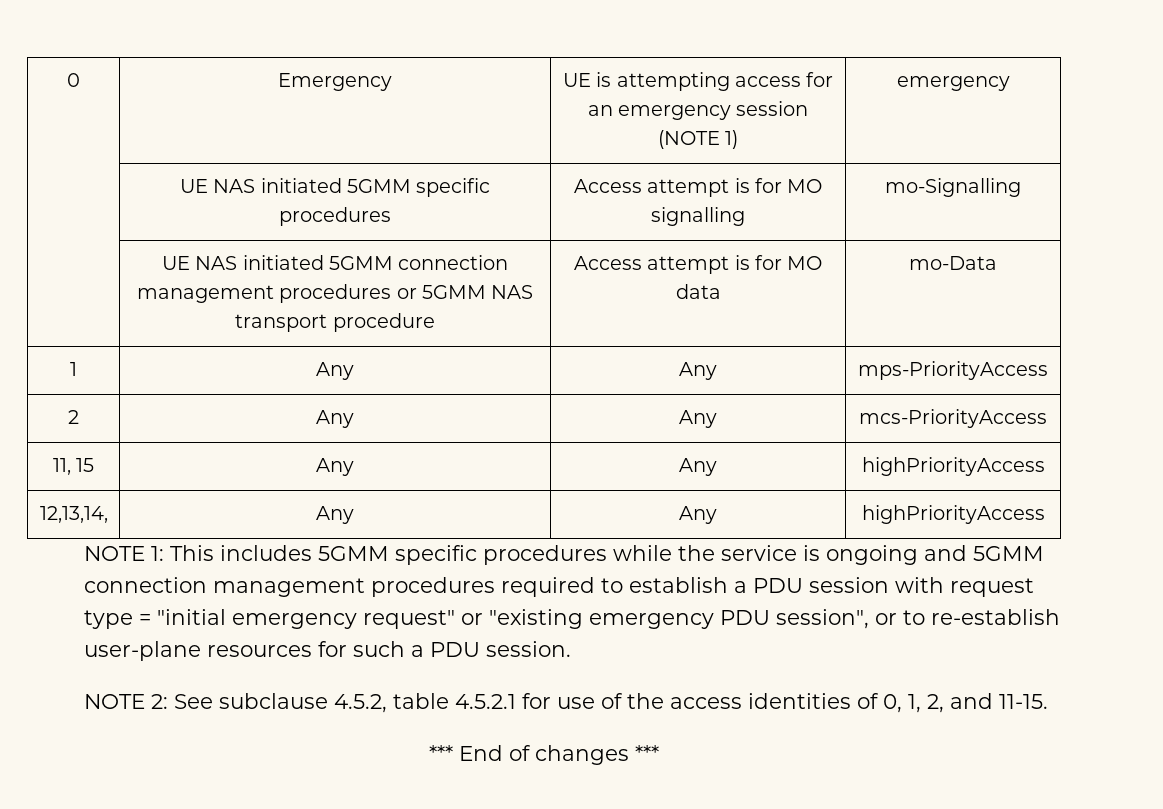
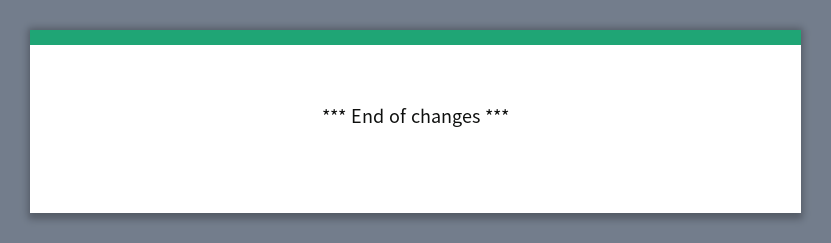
- 0 | Emergency | UE is attempting access for an emergency session (NOTE 1) | emergency
- | UE NAS initiated 5GMM specific procedures | Access attempt is for MO signalling | mo-Signalling
- | UE NAS initiated 5GMM connection management procedures or 5GMM NAS transport procedure | Access attempt is for MO data | mo-Data
- 1 | Any | Any | mps-PriorityAccess
- 2 | Any | Any | mcs-PriorityAccess
- 11, 15 | Any | Any | highPriorityAccess
- 12,13,14, | Any | Any | highPriorityAccess
- NOTE 1: This includes 5GMM specific procedures while the service is ongoing and 5GMM connection management procedures required to establish a PDU session with request type = "initial emergency request" or "existing emergency PDU session", or to re-establish user-plane resources for such a PDU session.
- NOTE 2: See subclause 4.5.2, table 4.5.2.1 for use of the access identities of 0, 1, 2, and 11-15.

